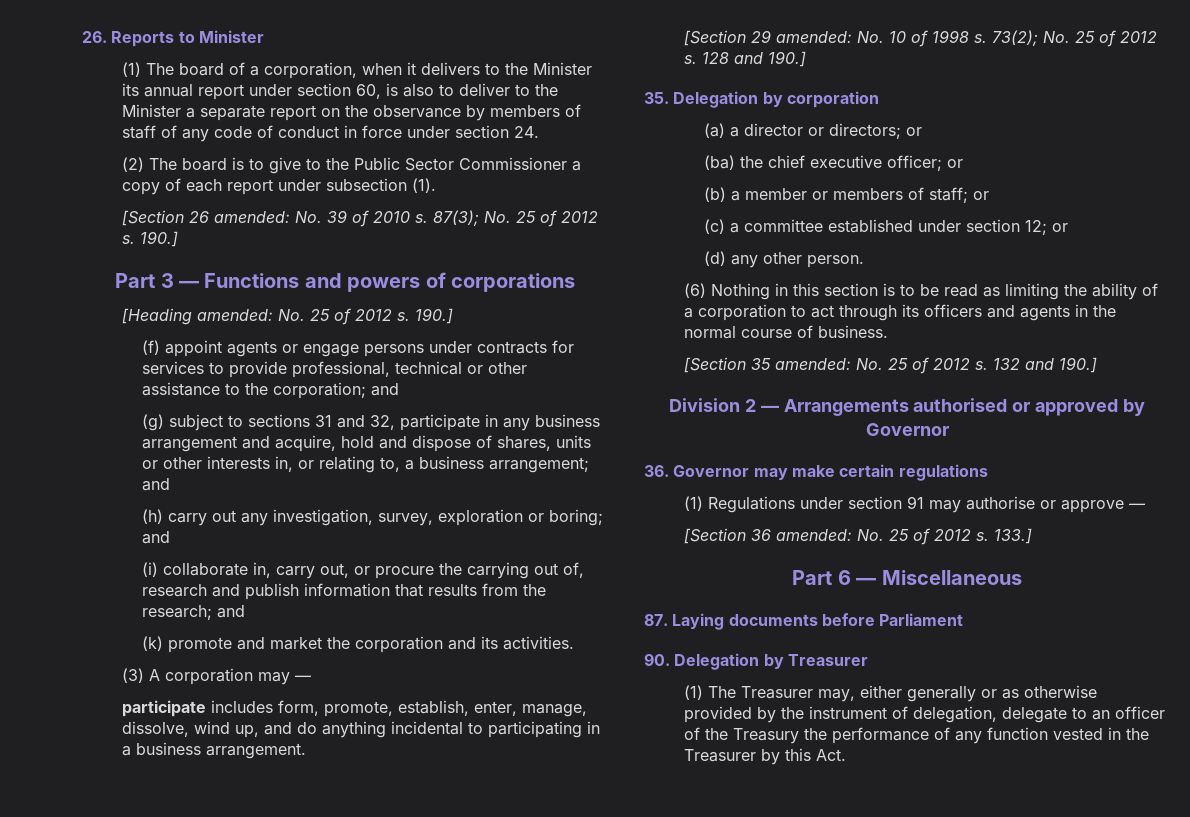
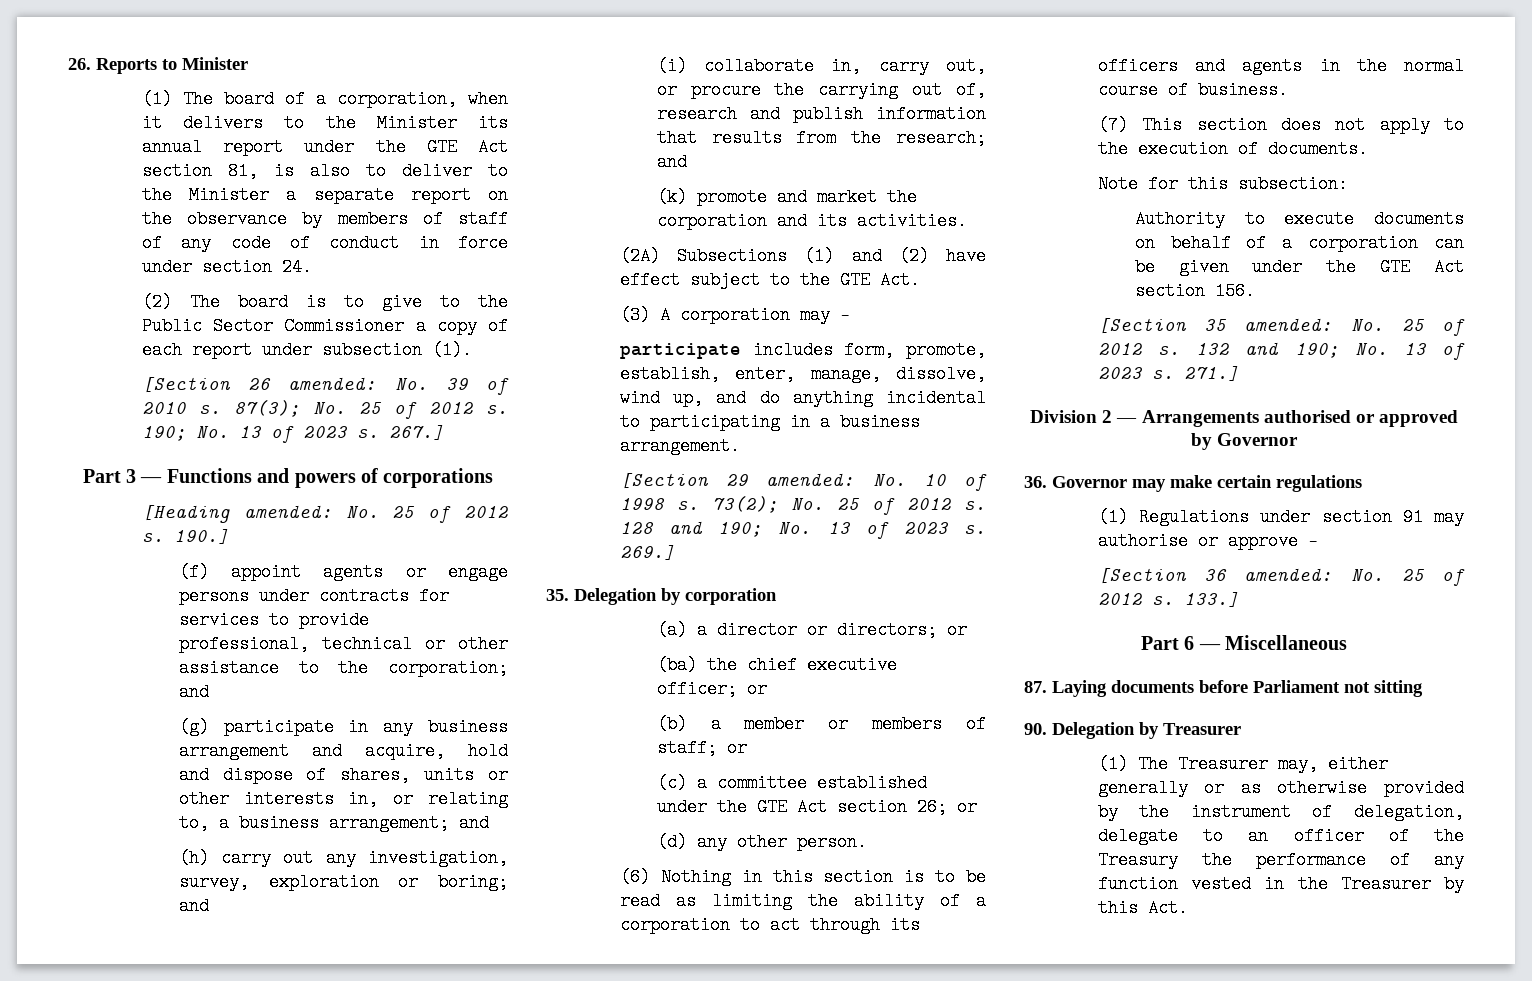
- (1) The board of a corporation, when it delivers to the Minister its annual report under section 60, is also to deliver to the Minister a separate report on the observance by members of staff of any code of conduct in force under section 24.
+ (1) The board of a corporation, when it delivers to the Minister its annual report under the GTE Act section 81, is also to deliver to the Minister a separate report on the observance by members of staff of any code of conduct in force under section 24.
- 87(3); No. 25 of 2012 s. 190.]
+ 87(3); No. 25 of 2012 s. 190; No. 13 of 2023 s. 267.]
- (g) subject to sections 31 and 32, participate in any business arrangement and acquire, hold and dispose of shares, units or other interests in, or relating to, a business arrangement; and
+ (g) participate in any business arrangement and acquire, hold and dispose of shares, units or other interests in, or relating to, a business arrangement; and
+ (2A) Subsections (1) and (2) have effect subject to the GTE Act.
- 128 and 190.]
+ 128 and 190; No. 13 of 2023 s. 269.]
- (c) a committee established under section 12; or
+ (c) a committee established under the GTE Act section 26; or
+ (7) This section does not apply to the execution of documents.
+ Note for this subsection:
+ Authority to execute documents on behalf of a corporation can be given under the GTE Act section 156.
- 132 and 190.]
+ 132 and 190; No. 13 of 2023 s. 271.]
- 87. Laying documents before Parliament
+ 87. Laying documents before Parliament not sitting

